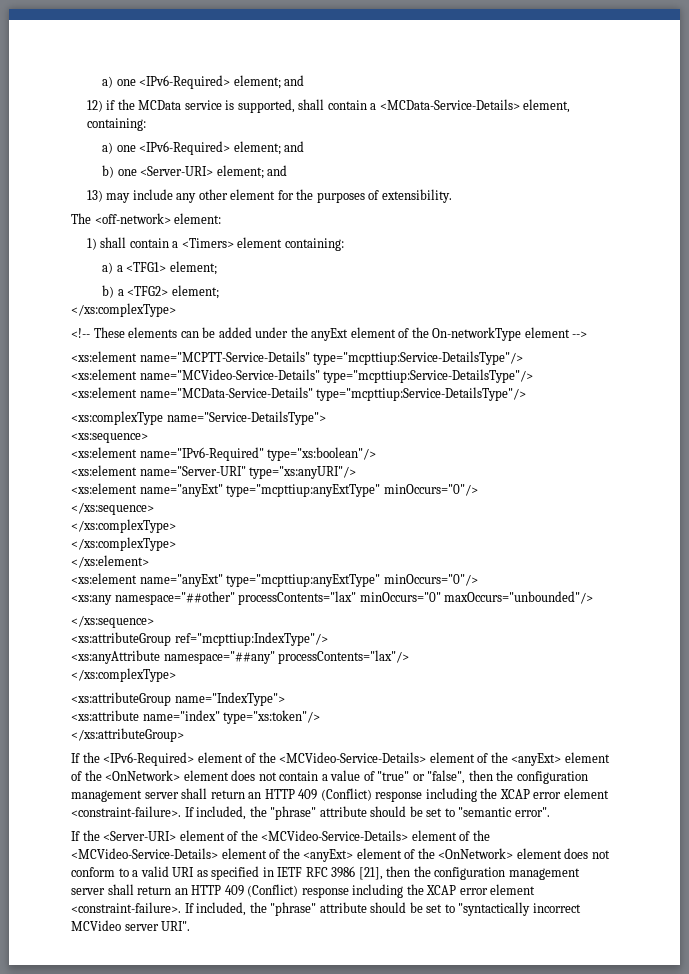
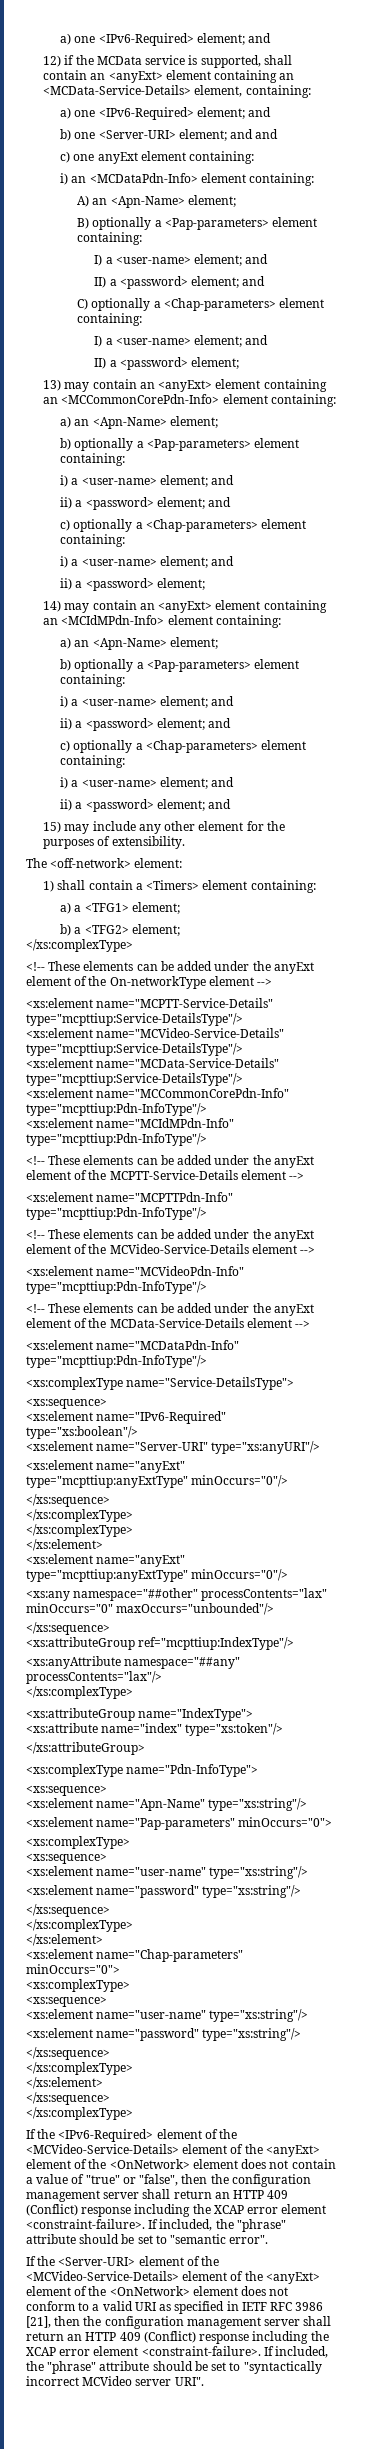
- 12) if the MCData service is supported, shall contain a <MCData-Service-Details> element, containing:
+ 12) if the MCData service is supported, shall contain an <anyExt> element containing an <MCData-Service-Details> element, containing:
- b) one <Server-URI> element; and
- 13) may include any other element for the purposes of extensibility.
+ b) one <Server-URI> element; and and
+ c) one anyExt element containing:
+ i) an <MCDataPdn-Info> element containing:
+ A) an <Apn-Name> element;
+ B) optionally a <Pap-parameters> element containing:
+ I) a <user-name> element; and
+ II) a <password> element; and
+ C) optionally a <Chap-parameters> element containing:
+ I) a <user-name> element; and
+ II) a <password> element;
+ 13) may contain an <anyExt> element containing an <MCCommonCorePdn-Info> element containing:
+ a) an <Apn-Name> element;
+ b) optionally a <Pap-parameters> element containing:
+ i) a <user-name> element; and
+ ii) a <password> element; and
+ c) optionally a <Chap-parameters> element containing:
+ i) a <user-name> element; and
+ ii) a <password> element;
+ 14) may contain an <anyExt> element containing an <MCIdMPdn-Info> element containing:
+ a) an <Apn-Name> element;
+ b) optionally a <Pap-parameters> element containing:
+ i) a <user-name> element; and
+ ii) a <password> element; and
+ c) optionally a <Chap-parameters> element containing:
+ i) a <user-name> element; and
+ ii) a <password> element; and
+ 15) may include any other element for the purposes of extensibility.
+ <xs:element name="MCCommonCorePdn-Info" type="mcpttiup:Pdn-InfoType"/>
+ <xs:element name="MCIdMPdn-Info" type="mcpttiup:Pdn-InfoType"/>
+ <!-- These elements can be added under the anyExt element of the MCPTT-Service-Details element -->
+ <xs:element name="MCPTTPdn-Info" type="mcpttiup:Pdn-InfoType"/>
+ <!-- These elements can be added under the anyExt element of the MCVideo-Service-Details element -->
+ <xs:element name="MCVideoPdn-Info" type="mcpttiup:Pdn-InfoType"/>
+ <!-- These elements can be added under the anyExt element of the MCData-Service-Details element -->
+ <xs:element name="MCDataPdn-Info" type="mcpttiup:Pdn-InfoType"/>
+ <xs:complexType name="Pdn-InfoType">
+ <xs:sequence>
+ <xs:element name="Apn-Name" type="xs:string"/>
+ <xs:element name="Pap-parameters" minOccurs="0">
+ <xs:complexType>
+ <xs:sequence>
+ <xs:element name="user-name" type="xs:string"/>
+ <xs:element name="password" type="xs:string"/>
+ </xs:sequence>
+ </xs:complexType>
+ </xs:element>
+ <xs:element name="Chap-parameters" minOccurs="0">
+ <xs:complexType>
+ <xs:sequence>
+ <xs:element name="user-name" type="xs:string"/>
+ <xs:element name="password" type="xs:string"/>
+ </xs:sequence>
+ </xs:complexType>
+ </xs:element>
+ </xs:sequence>
+ </xs:complexType>
- If the <Server-URI> element of the <MCVideo-Service-Details> element of the <MCVideo-Service-Details> element of the <anyExt> element of the <OnNetwork> element does not conform to a valid URI as specified in IETF RFC 3986 [21], then the configuration management server shall return an HTTP 409 (Conflict) response including the XCAP error element <constraint-failure>.
+ If the <Server-URI> element of the <MCVideo-Service-Details> element of the <anyExt> element of the <OnNetwork> element does not conform to a valid URI as specified in IETF RFC 3986 [21], then the configuration management server shall return an HTTP 409 (Conflict) response including the XCAP error element <constraint-failure>.

